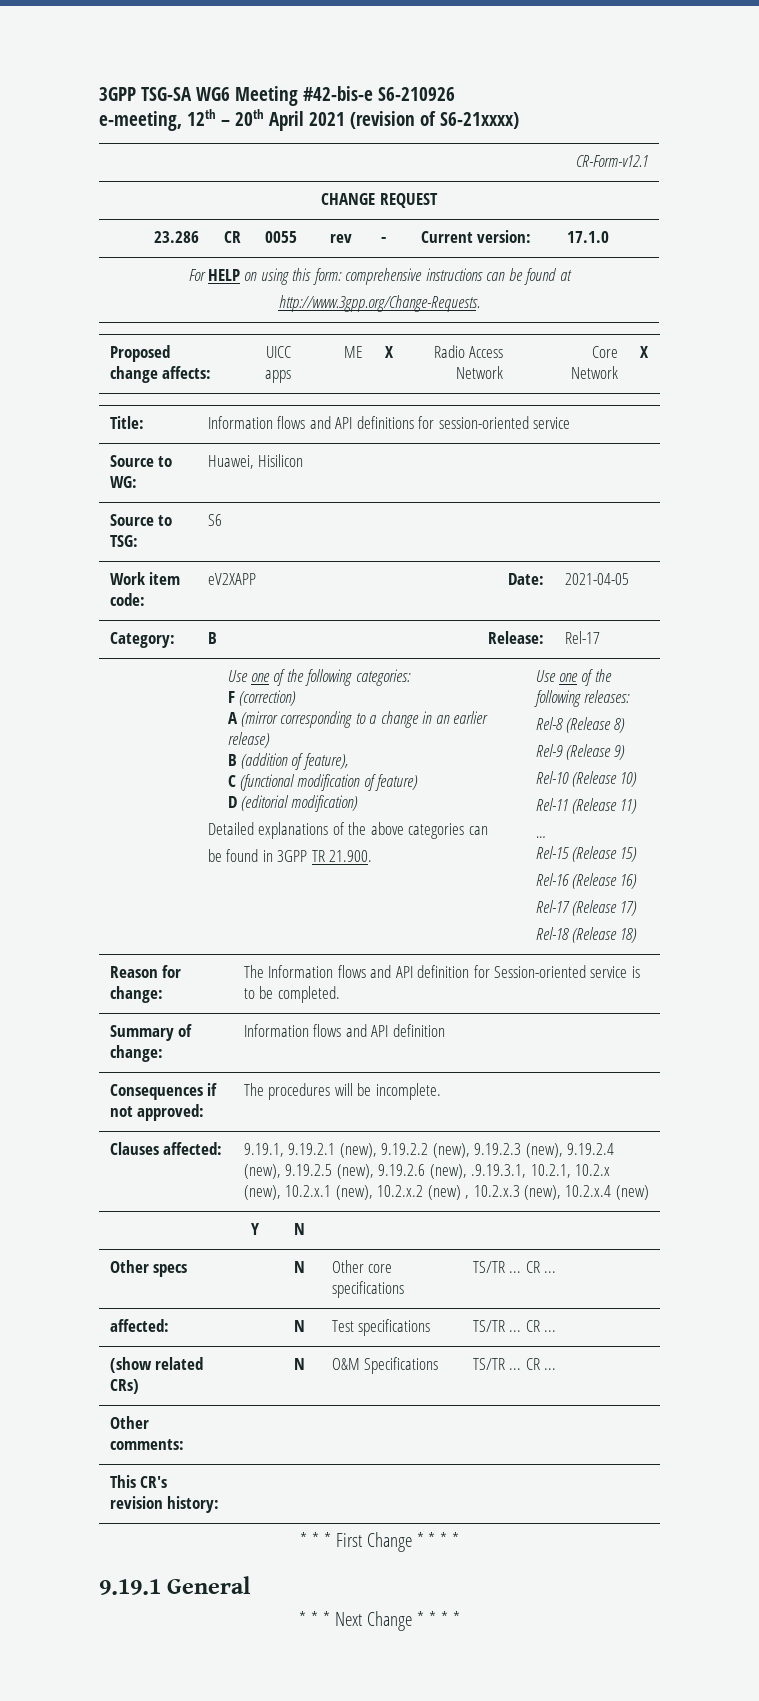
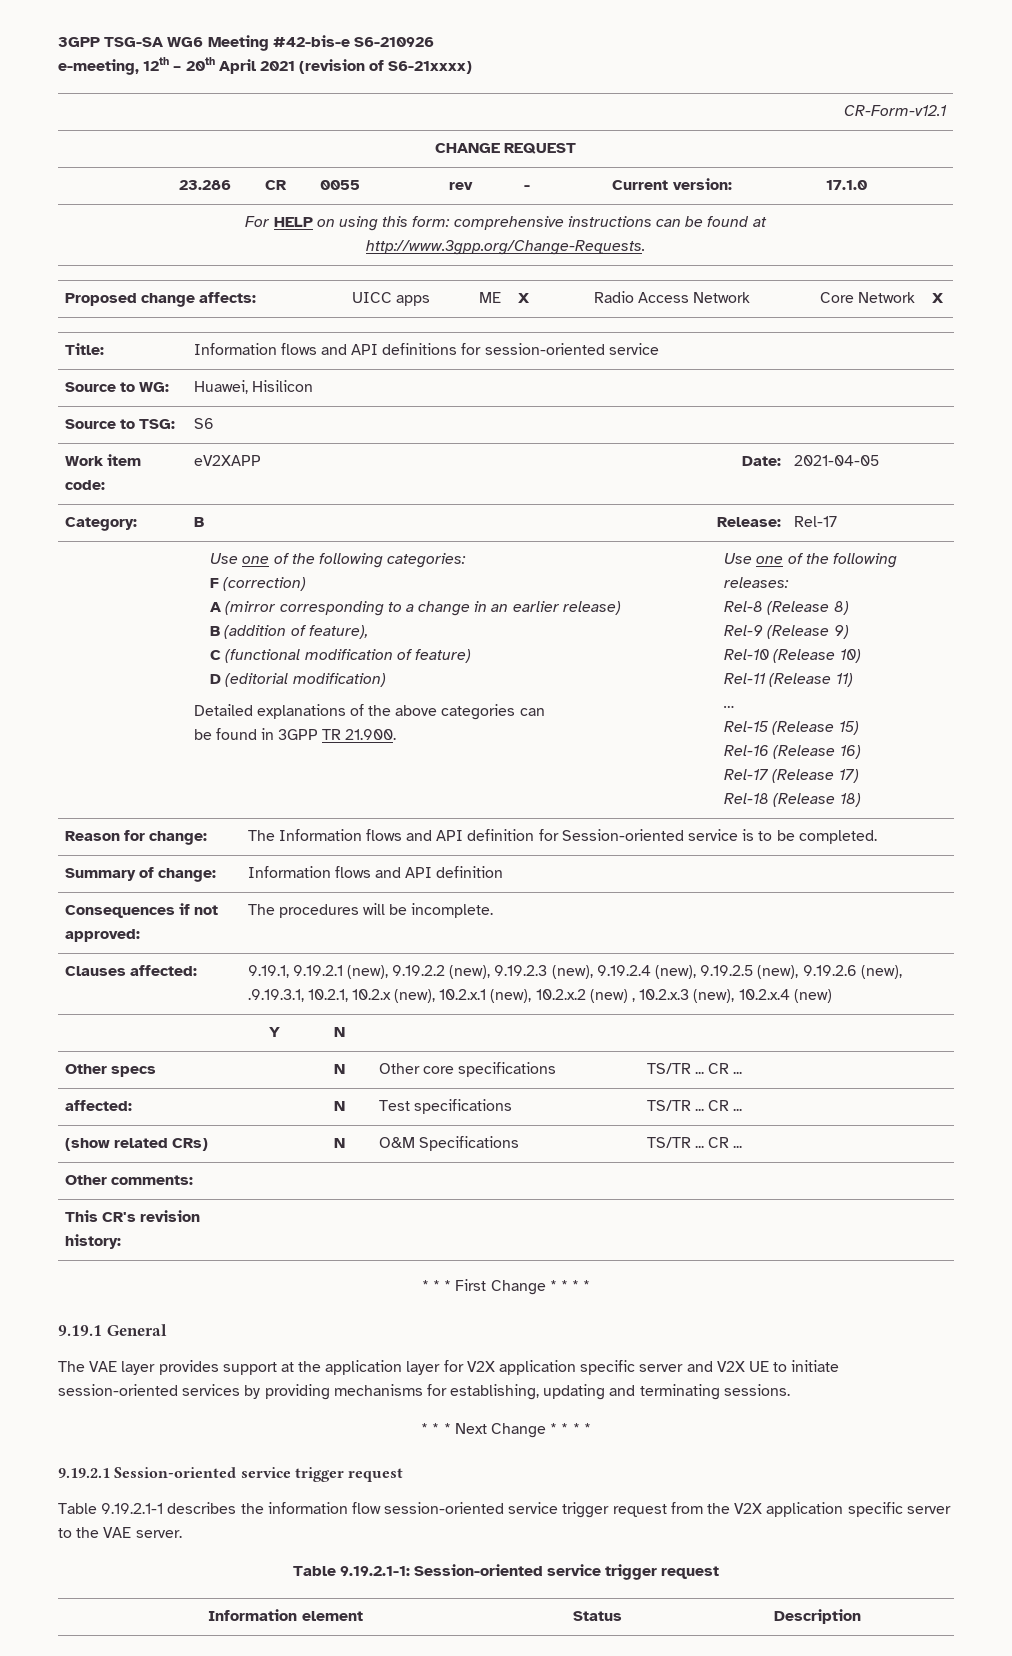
+ The VAE layer provides support at the application layer for V2X application specific server and V2X UE to initiate session-oriented services by providing mechanisms for establishing, updating and terminating sessions.
+ 9.19.2.1 Session-oriented service trigger request
+ Table 9.19.2.1-1 describes the information flow session-oriented service trigger request from the V2X application specific server to the VAE server.
+ Table 9.19.2.1-1: Session-oriented service trigger request
+ Information element | Status | Description

